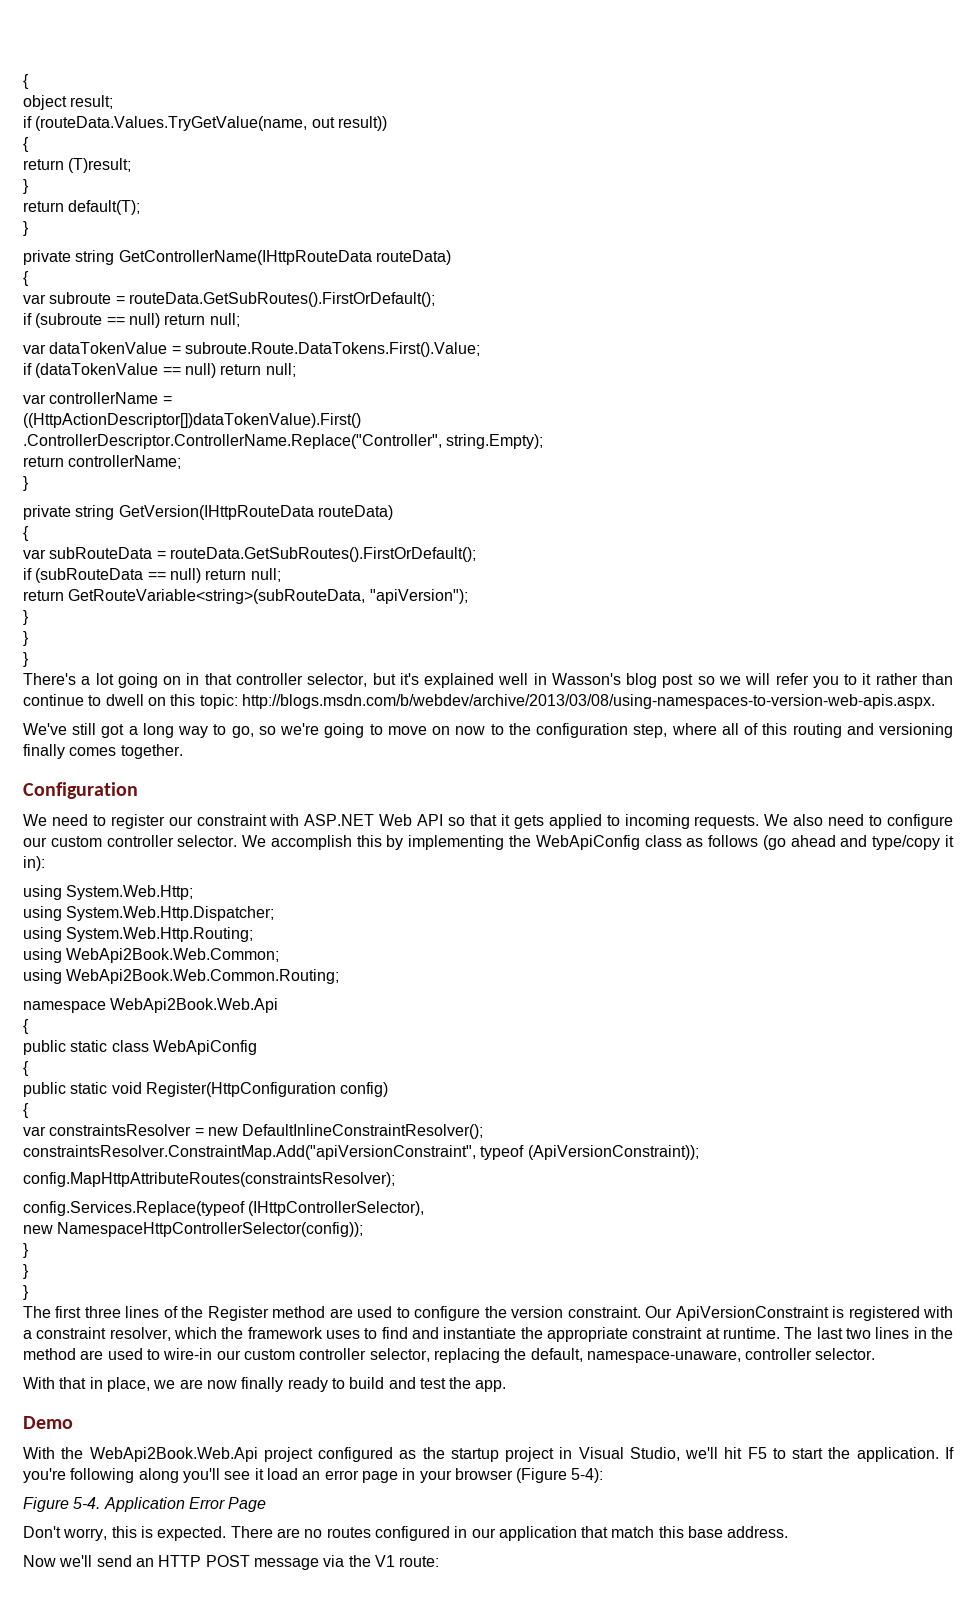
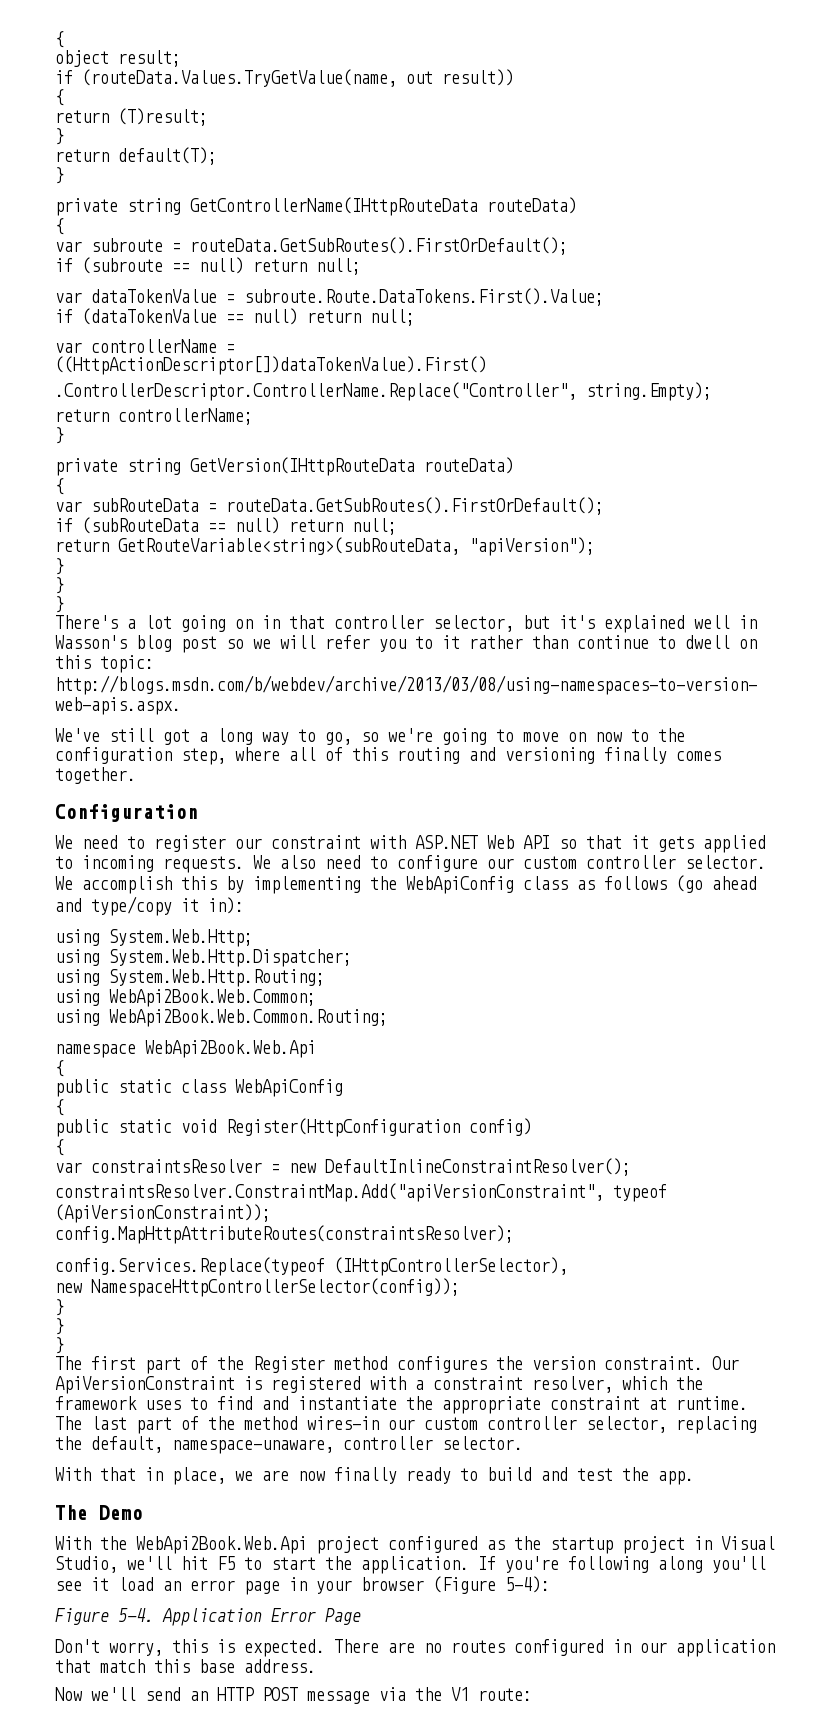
- The first three lines of the Register method are used to configure the version constraint.
+ The first part of the Register method configures the version constraint.
- The last two lines in the method are used to wire-in our custom controller selector, replacing the default, namespace-unaware, controller selector.
+ The last part of the method wires-in our custom controller selector, replacing the default, namespace-unaware, controller selector.
- Demo
+ The Demo

